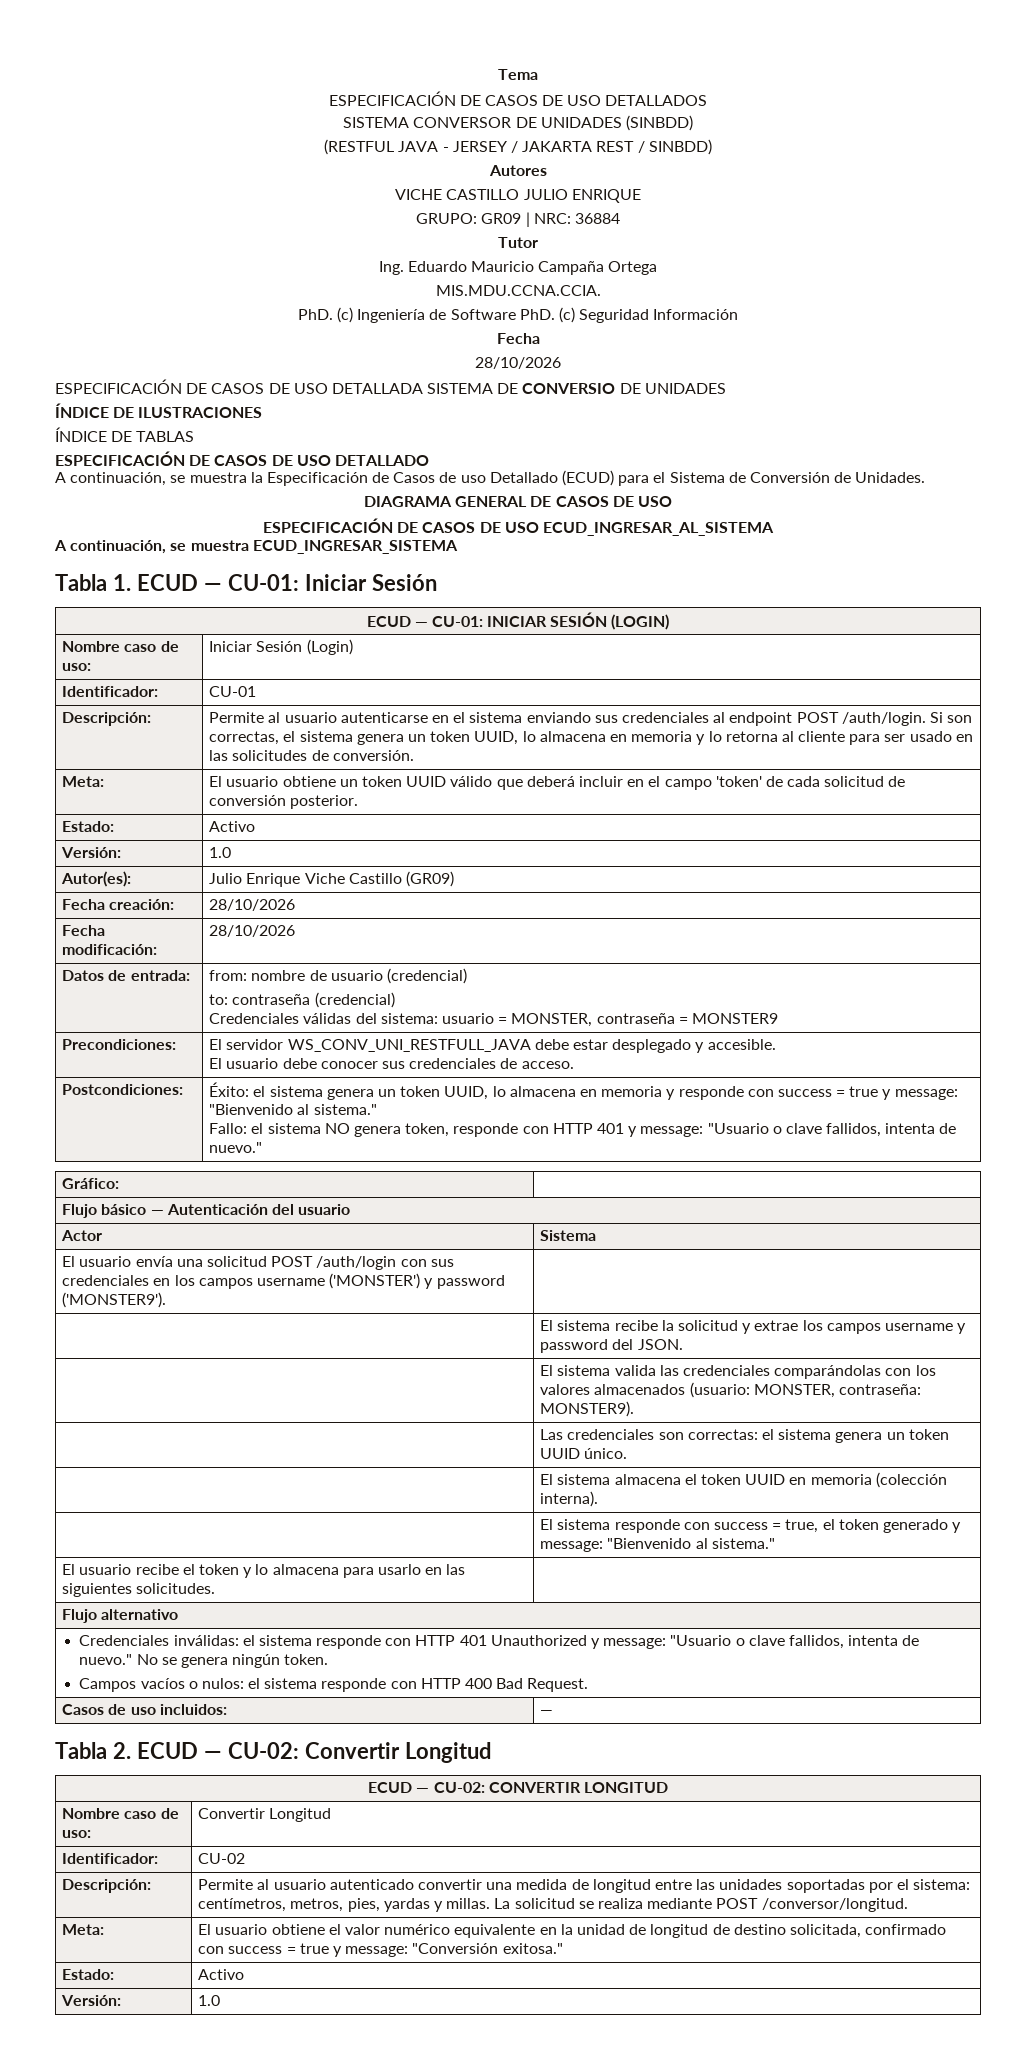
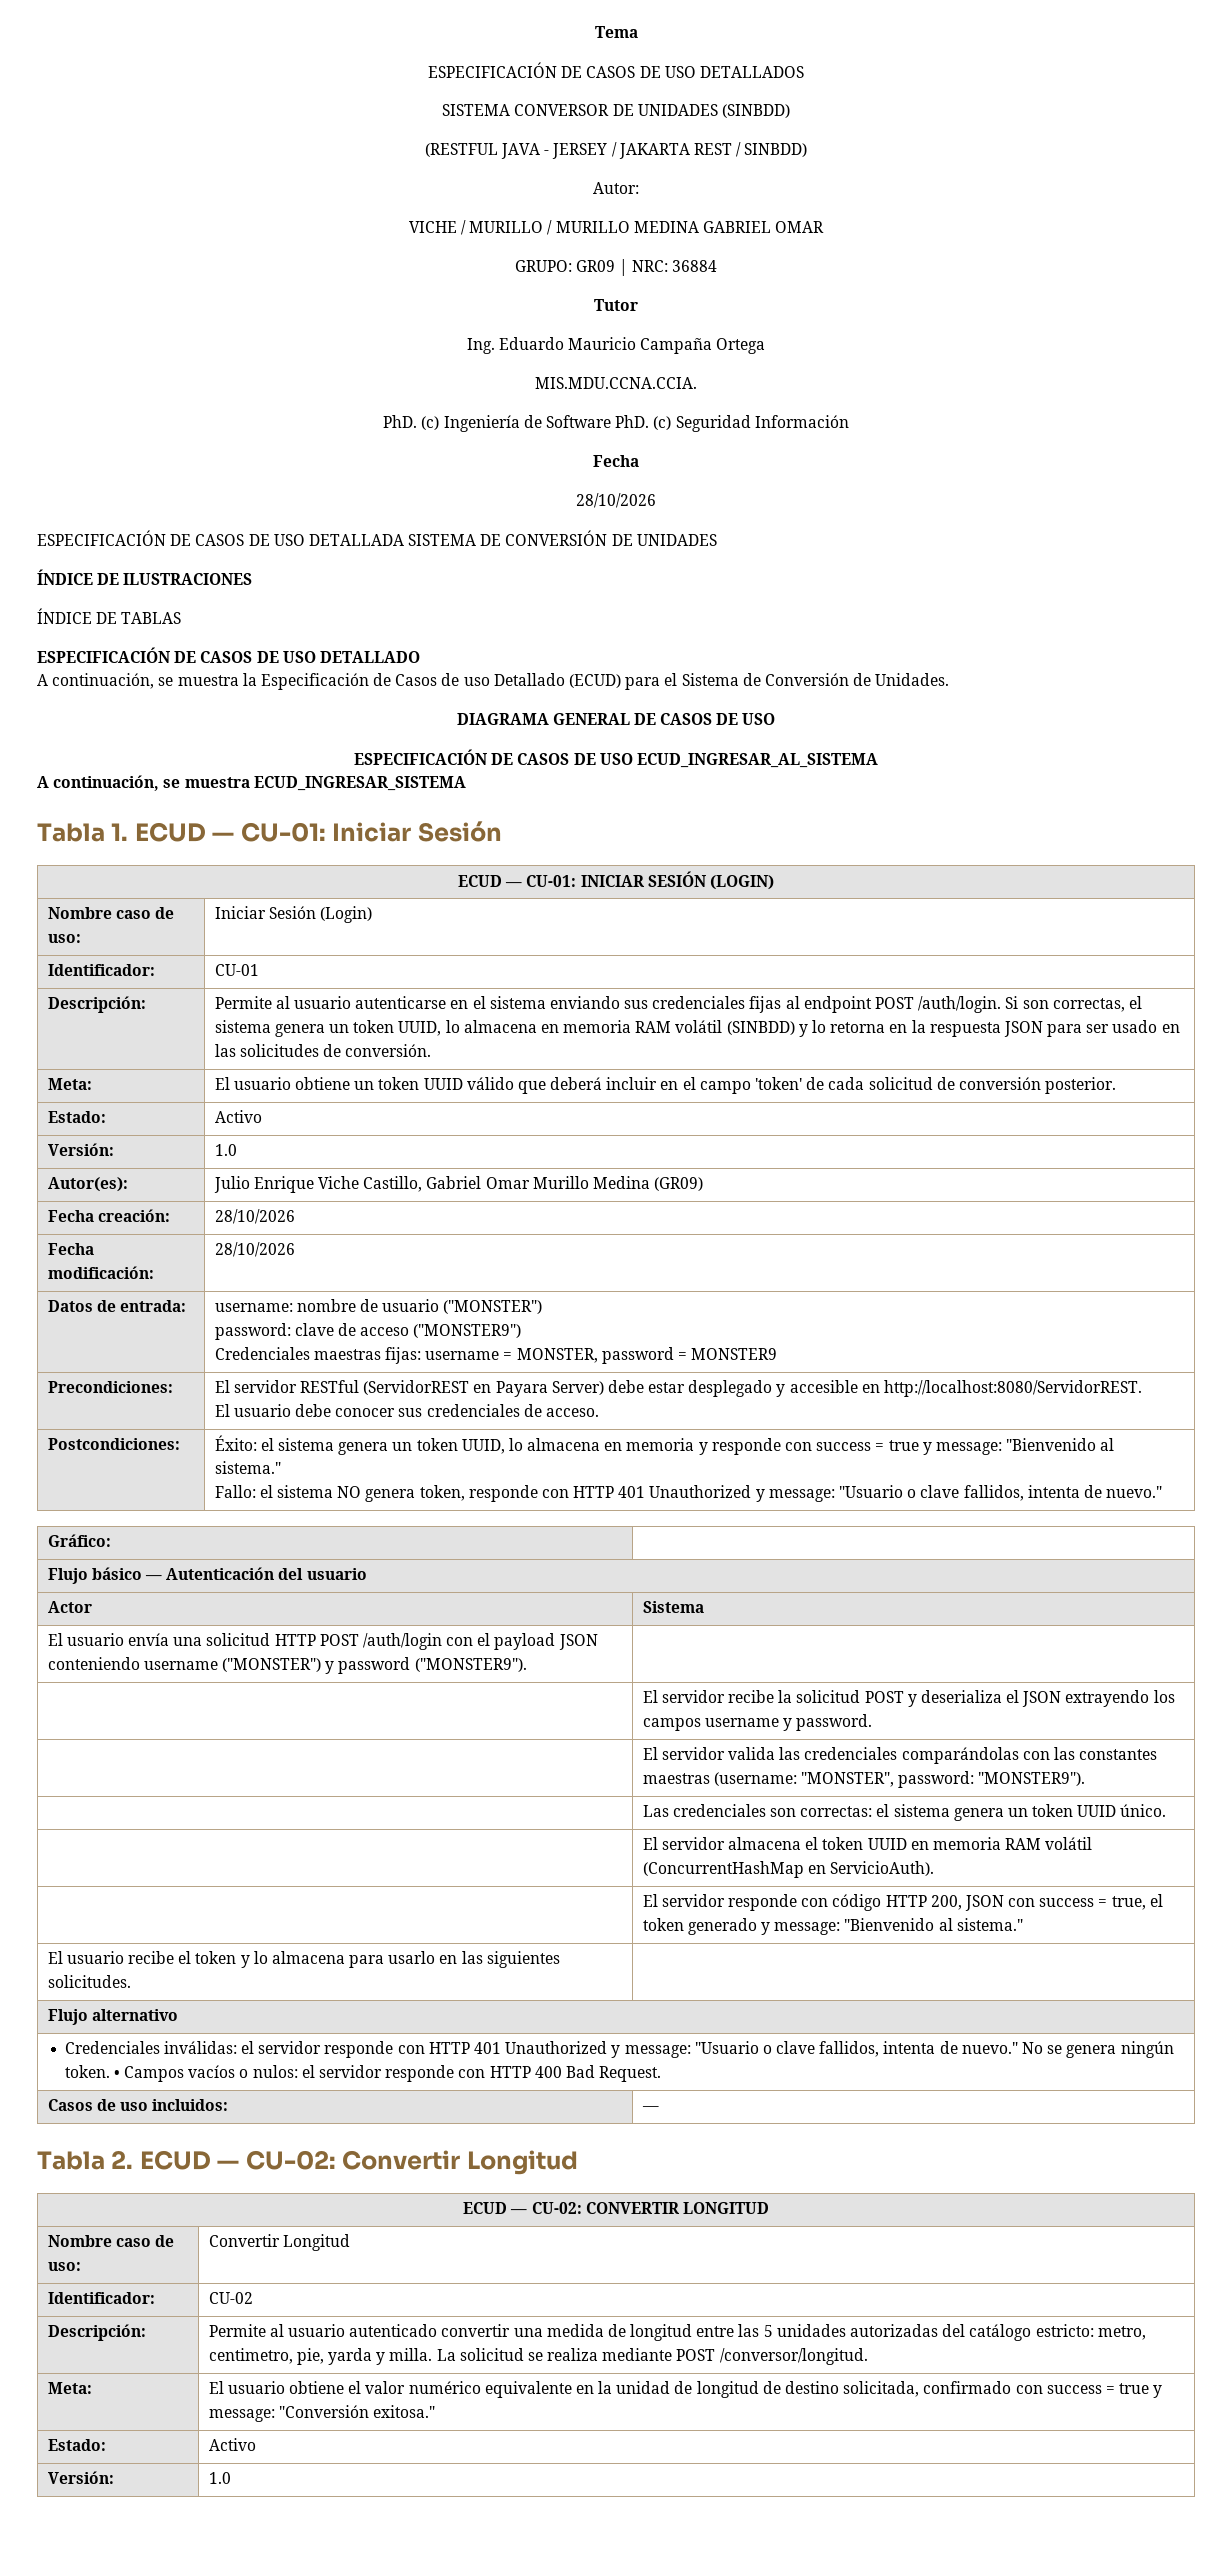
- Autores
+ Autor:
- VICHE CASTILLO JULIO ENRIQUE
+ VICHE / MURILLO / MURILLO MEDINA GABRIEL OMAR
- ESPECIFICACIÓN DE CASOS DE USO DETALLADA SISTEMA DE CONVERSIO DE UNIDADES
+ ESPECIFICACIÓN DE CASOS DE USO DETALLADA SISTEMA DE CONVERSIÓN DE UNIDADES
- Permite al usuario autenticarse en el sistema enviando sus credenciales al endpoint POST /auth/login.
+ Permite al usuario autenticarse en el sistema enviando sus credenciales fijas al endpoint POST /auth/login.
- Si son correctas, el sistema genera un token UUID, lo almacena en memoria y lo retorna al cliente para ser usado en las solicitudes de conversión.
+ Si son correctas, el sistema genera un token UUID, lo almacena en memoria RAM volátil (SINBDD) y lo retorna en la respuesta JSON para ser usado en las solicitudes de conversión.
- Autor(es): | Julio Enrique Viche Castillo (GR09)
+ Autor(es): | Julio Enrique Viche Castillo, Gabriel Omar Murillo Medina (GR09)
- Datos de entrada: | from: nombre de usuario (credencial)
- to: contraseña (credencial)
- Credenciales válidas del sistema: usuario = MONSTER, contraseña = MONSTER9
+ Datos de entrada: | username: nombre de usuario ("MONSTER")
+ password: clave de acceso ("MONSTER9")
+ Credenciales maestras fijas: username = MONSTER, password = MONSTER9
- Precondiciones: | El servidor WS_CONV_UNI_RESTFULL_JAVA debe estar desplegado y accesible.
+ Precondiciones: | El servidor RESTful (ServidorREST en Payara Server) debe estar desplegado y accesible en http://localhost:8080/ServidorREST.
- Fallo: el sistema NO genera token, responde con HTTP 401 y message: "Usuario o clave fallidos, intenta de nuevo."
+ Fallo: el sistema NO genera token, responde con HTTP 401 Unauthorized y message: "Usuario o clave fallidos, intenta de nuevo."
- El usuario envía una solicitud POST /auth/login con sus credenciales en los campos username ('MONSTER') y password ('MONSTER9'). |
- | El sistema recibe la solicitud y extrae los campos username y password del JSON.
- | El sistema valida las credenciales comparándolas con los valores almacenados (usuario: MONSTER, contraseña: MONSTER9).
+ El usuario envía una solicitud HTTP POST /auth/login con el payload JSON conteniendo username ("MONSTER") y password ("MONSTER9"). |
+ | El servidor recibe la solicitud POST y deserializa el JSON extrayendo los campos username y password.
+ | El servidor valida las credenciales comparándolas con las constantes maestras (username: "MONSTER", password: "MONSTER9").
- | El sistema almacena el token UUID en memoria (colección interna).
- | El sistema responde con success = true, el token generado y message: "Bienvenido al sistema."
+ | El servidor almacena el token UUID en memoria RAM volátil (ConcurrentHashMap en ServicioAuth).
+ | El servidor responde con código HTTP 200, JSON con success = true, el token generado y message: "Bienvenido al sistema."
- Credenciales inválidas: el sistema responde con HTTP 401 Unauthorized y message: "Usuario o clave fallidos, intenta de nuevo." No se genera ningún token.
- Campos vacíos o nulos: el sistema responde con HTTP 400 Bad Request.
+ Credenciales inválidas: el servidor responde con HTTP 401 Unauthorized y message: "Usuario o clave fallidos, intenta de nuevo." No se genera ningún token. • Campos vacíos o nulos: el servidor responde con HTTP 400 Bad Request.
- Descripción: | Permite al usuario autenticado convertir una medida de longitud entre las unidades soportadas por el sistema: centímetros, metros, pies, yardas y millas. La solicitud se realiza mediante POST /conversor/longitud.
+ Descripción: | Permite al usuario autenticado convertir una medida de longitud entre las 5 unidades autorizadas del catálogo estricto: metro, centimetro, pie, yarda y milla. La solicitud se realiza mediante POST /conversor/longitud.

